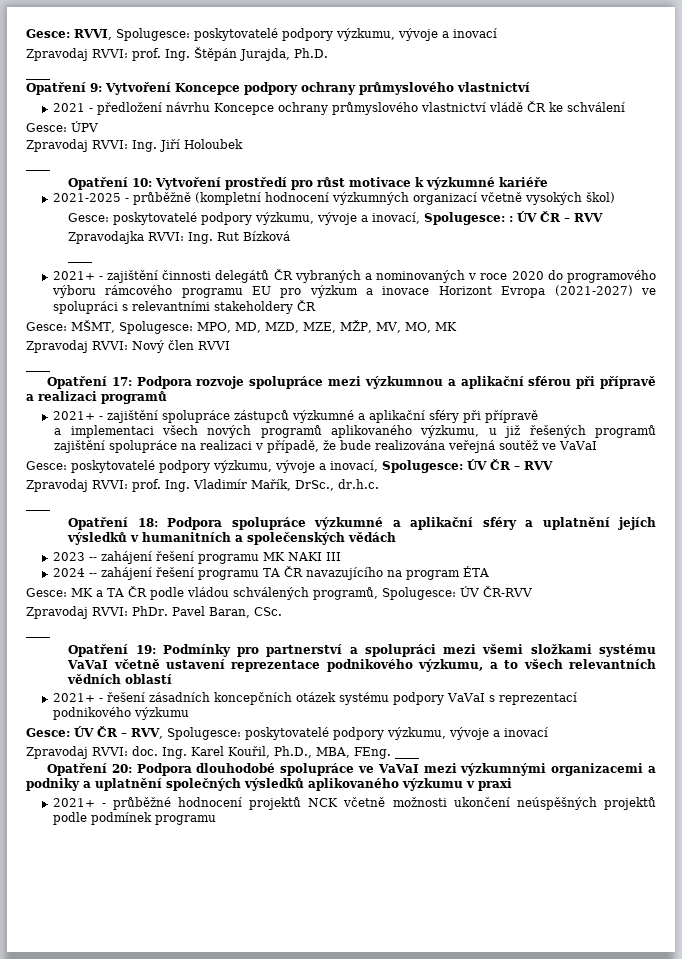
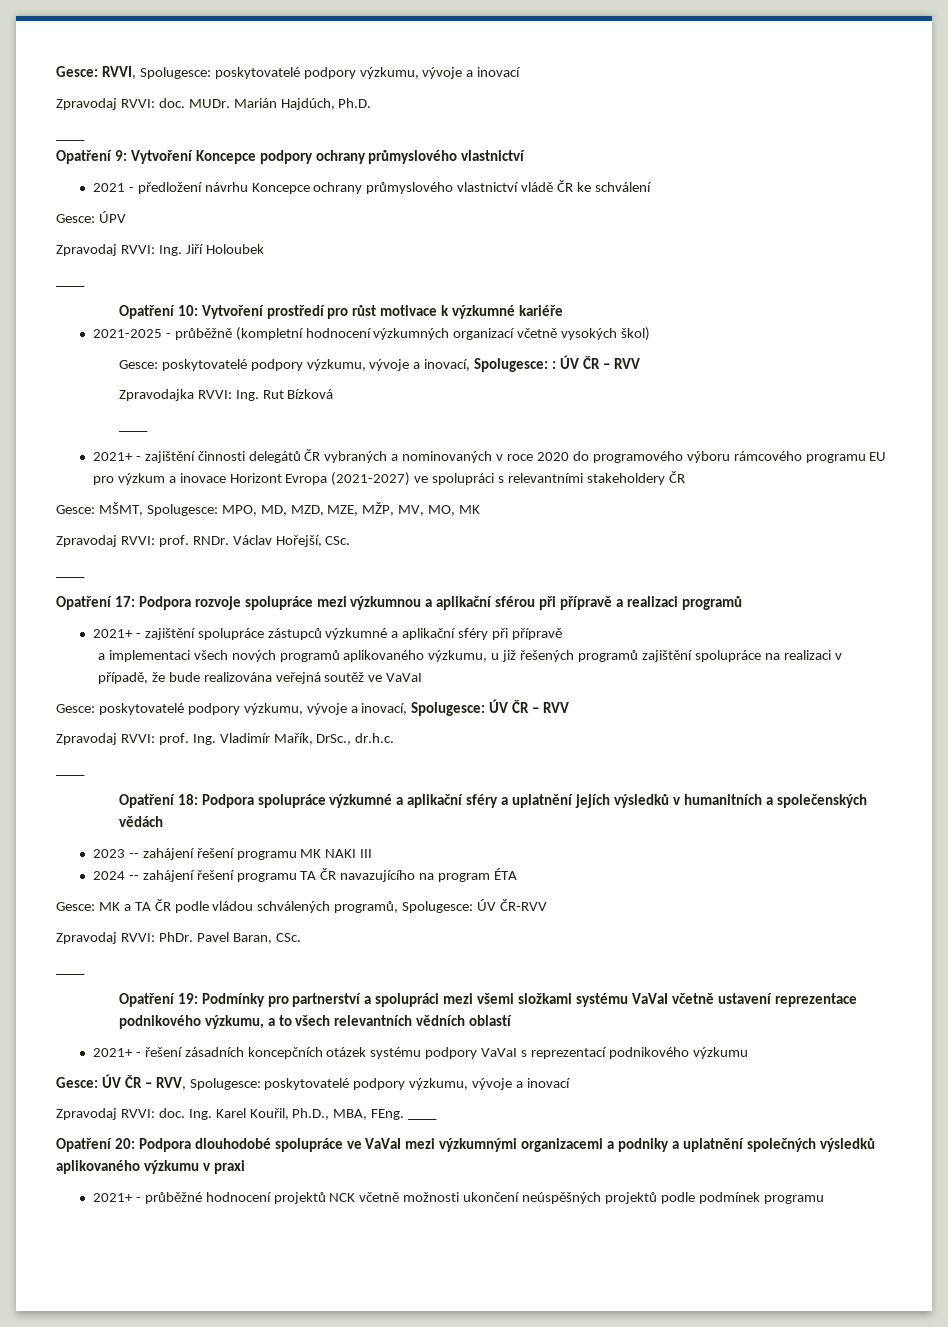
- Zpravodaj RVVI: prof. Ing. Štěpán Jurajda, Ph.D.
+ Zpravodaj RVVI: doc. MUDr. Marián Hajdúch, Ph.D.
- Zpravodaj RVVI: Nový člen RVVI
+ Zpravodaj RVVI: prof. RNDr. Václav Hořejší, CSc.

